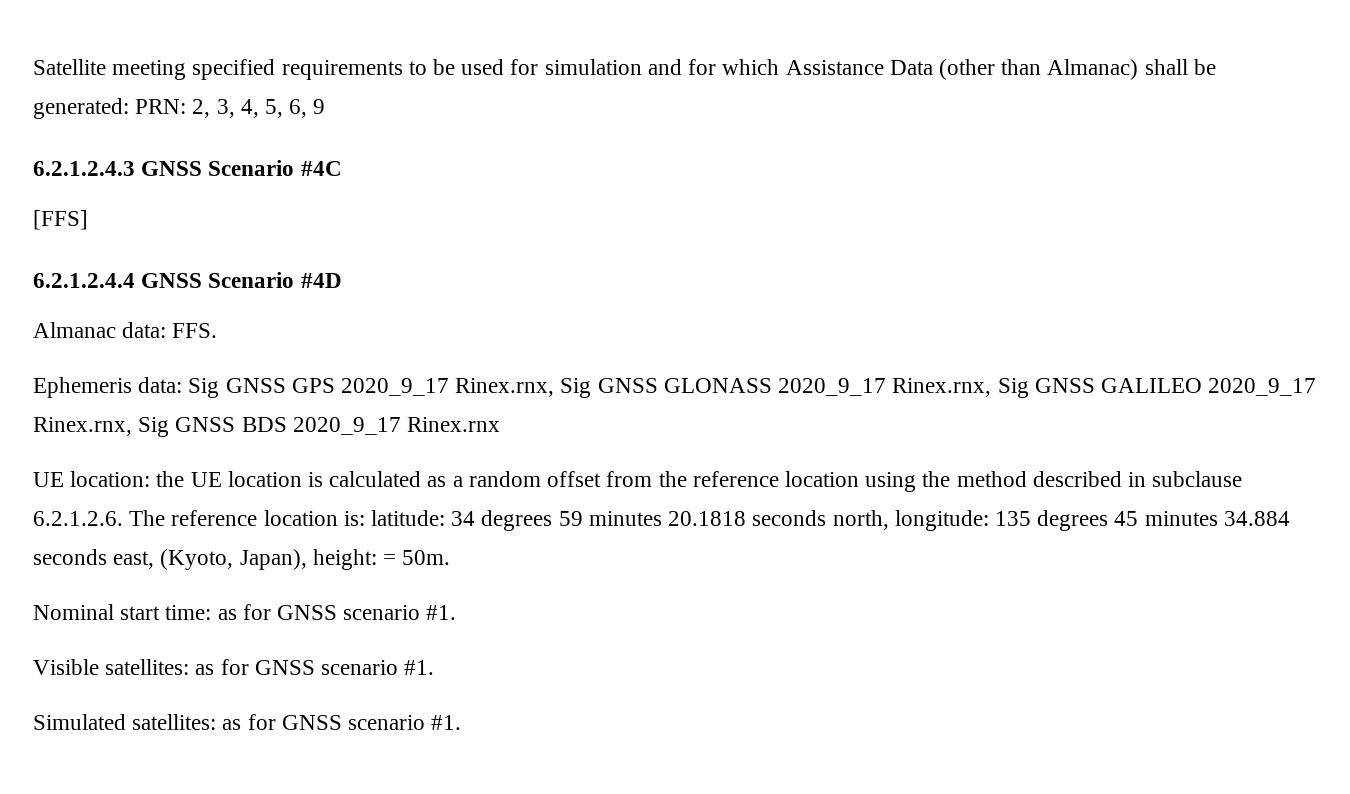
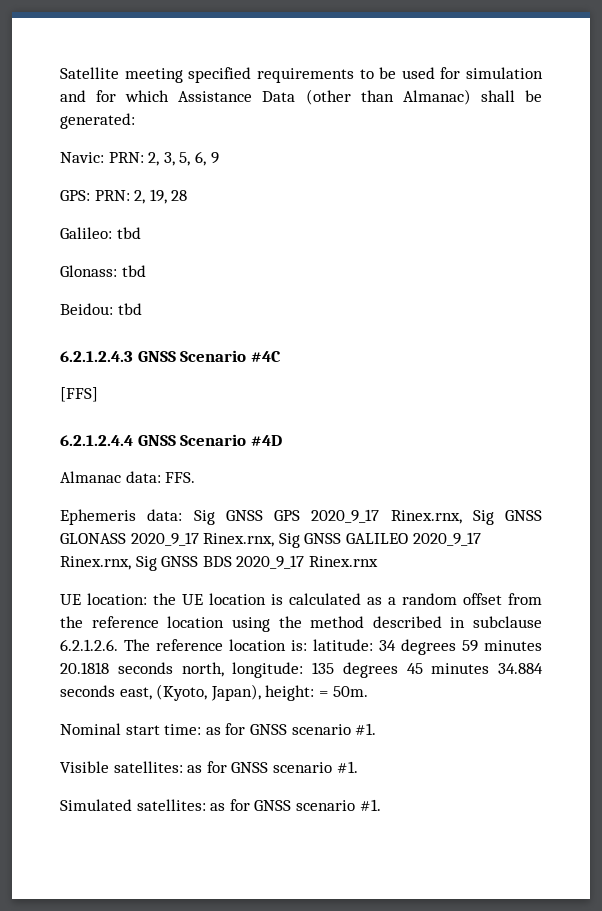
- Satellite meeting specified requirements to be used for simulation and for which Assistance Data (other than Almanac) shall be generated: PRN: 2, 3, 4, 5, 6, 9
+ Satellite meeting specified requirements to be used for simulation and for which Assistance Data (other than Almanac) shall be generated:
+ Navic: PRN: 2, 3, 5, 6, 9
+ GPS: PRN: 2, 19, 28
+ Galileo: tbd
+ Glonass: tbd
+ Beidou: tbd

